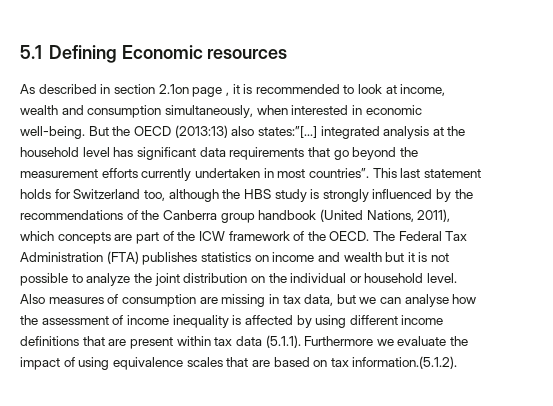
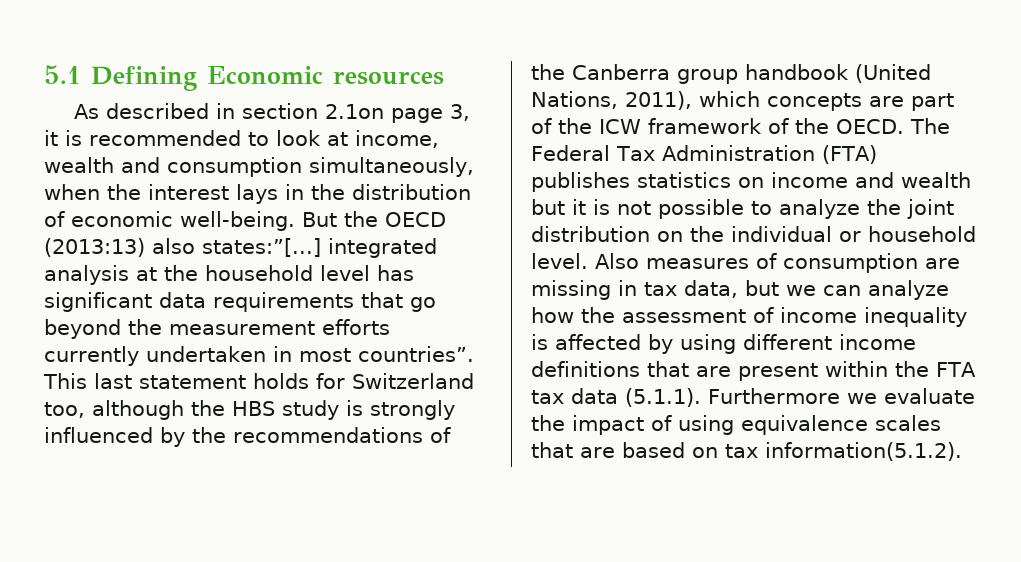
- As described in section 2.1on page , it is recommended to look at income, wealth and consumption simultaneously, when interested in economic well-being.
+ As described in section 2.1on page 3, it is recommended to look at income, wealth and consumption simultaneously, when the interest lays in the distribution of economic well-being.
- Also measures of consumption are missing in tax data, but we can analyse how the assessment of income inequality is affected by using different income definitions that are present within tax data (5.1.1). Furthermore we evaluate the impact of using equivalence scales that are based on tax information.(5.1.2).
+ Also measures of consumption are missing in tax data, but we can analyze how the assessment of income inequality is affected by using different income definitions that are present within the FTA tax data (5.1.1). Furthermore we evaluate the impact of using equivalence scales that are based on tax information(5.1.2).

